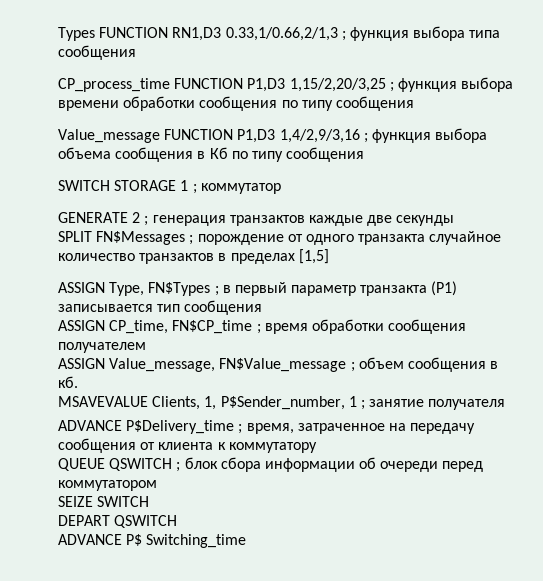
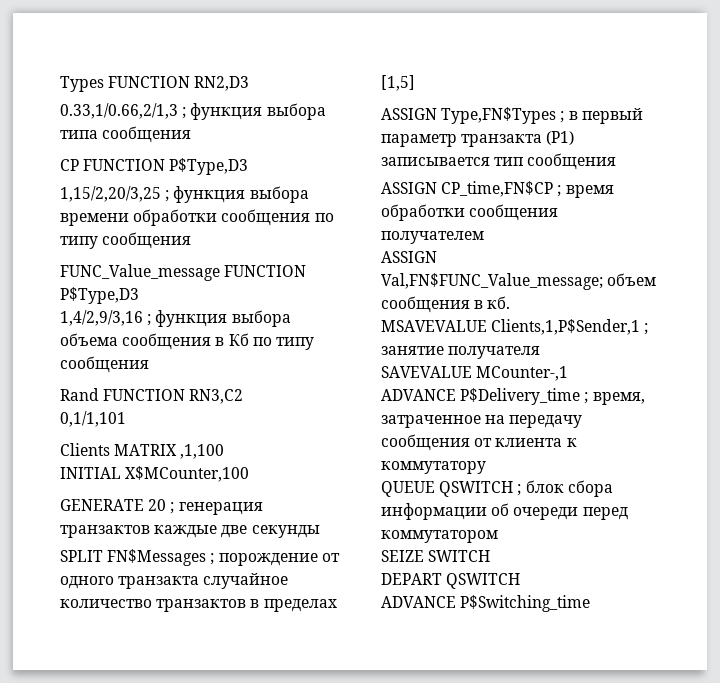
- Types FUNCTION RN1,D3 0.33,1/0.66,2/1,3 ; функция выбора типа сообщения
+ Types FUNCTION RN2,D3
+ 0.33,1/0.66,2/1,3 ; функция выбора типа сообщения
- CP_process_time FUNCTION P1,D3 1,15/2,20/3,25 ; функция выбора времени обработки сообщения по типу сообщения
+ CP FUNCTION P$Type,D3
+ 1,15/2,20/3,25 ; функция выбора времени обработки сообщения по типу сообщения
- Value_message FUNCTION P1,D3 1,4/2,9/3,16 ; функция выбора объема сообщения в Кб по типу сообщения
+ FUNC_Value_message FUNCTION P$Type,D3
+ 1,4/2,9/3,16 ; функция выбора объема сообщения в Кб по типу сообщения
- SWITCH STORAGE 1 ; коммутатор
+ Rand FUNCTION RN3,C2
+ 0,1/1,101
+ Clients MATRIX ,1,100
+ INITIAL X$MCounter,100
- GENERATE 2 ; генерация транзактов каждые две секунды
+ GENERATE 20 ; генерация транзактов каждые две секунды
- ASSIGN Type, FN$Types ; в первый параметр транзакта (Р1) записывается тип сообщения
+ ASSIGN Type,FN$Types ; в первый параметр транзакта (Р1) записывается тип сообщения
- ASSIGN CP_time, FN$CP_time ; время обработки сообщения получателем
+ ASSIGN CP_time,FN$CP ; время обработки сообщения получателем
- ASSIGN Value_message, FN$Value_message ; объем сообщения в кб.
+ ASSIGN Val,FN$FUNC_Value_message; объем сообщения в кб.
- MSAVEVALUE Clients, 1, P$Sender_number, 1 ; занятие получателя
+ MSAVEVALUE Clients,1,P$Sender,1 ; занятие получателя
+ SAVEVALUE MCounter-,1
- ADVANCE P$ Switching_time
+ ADVANCE P$Switching_time

